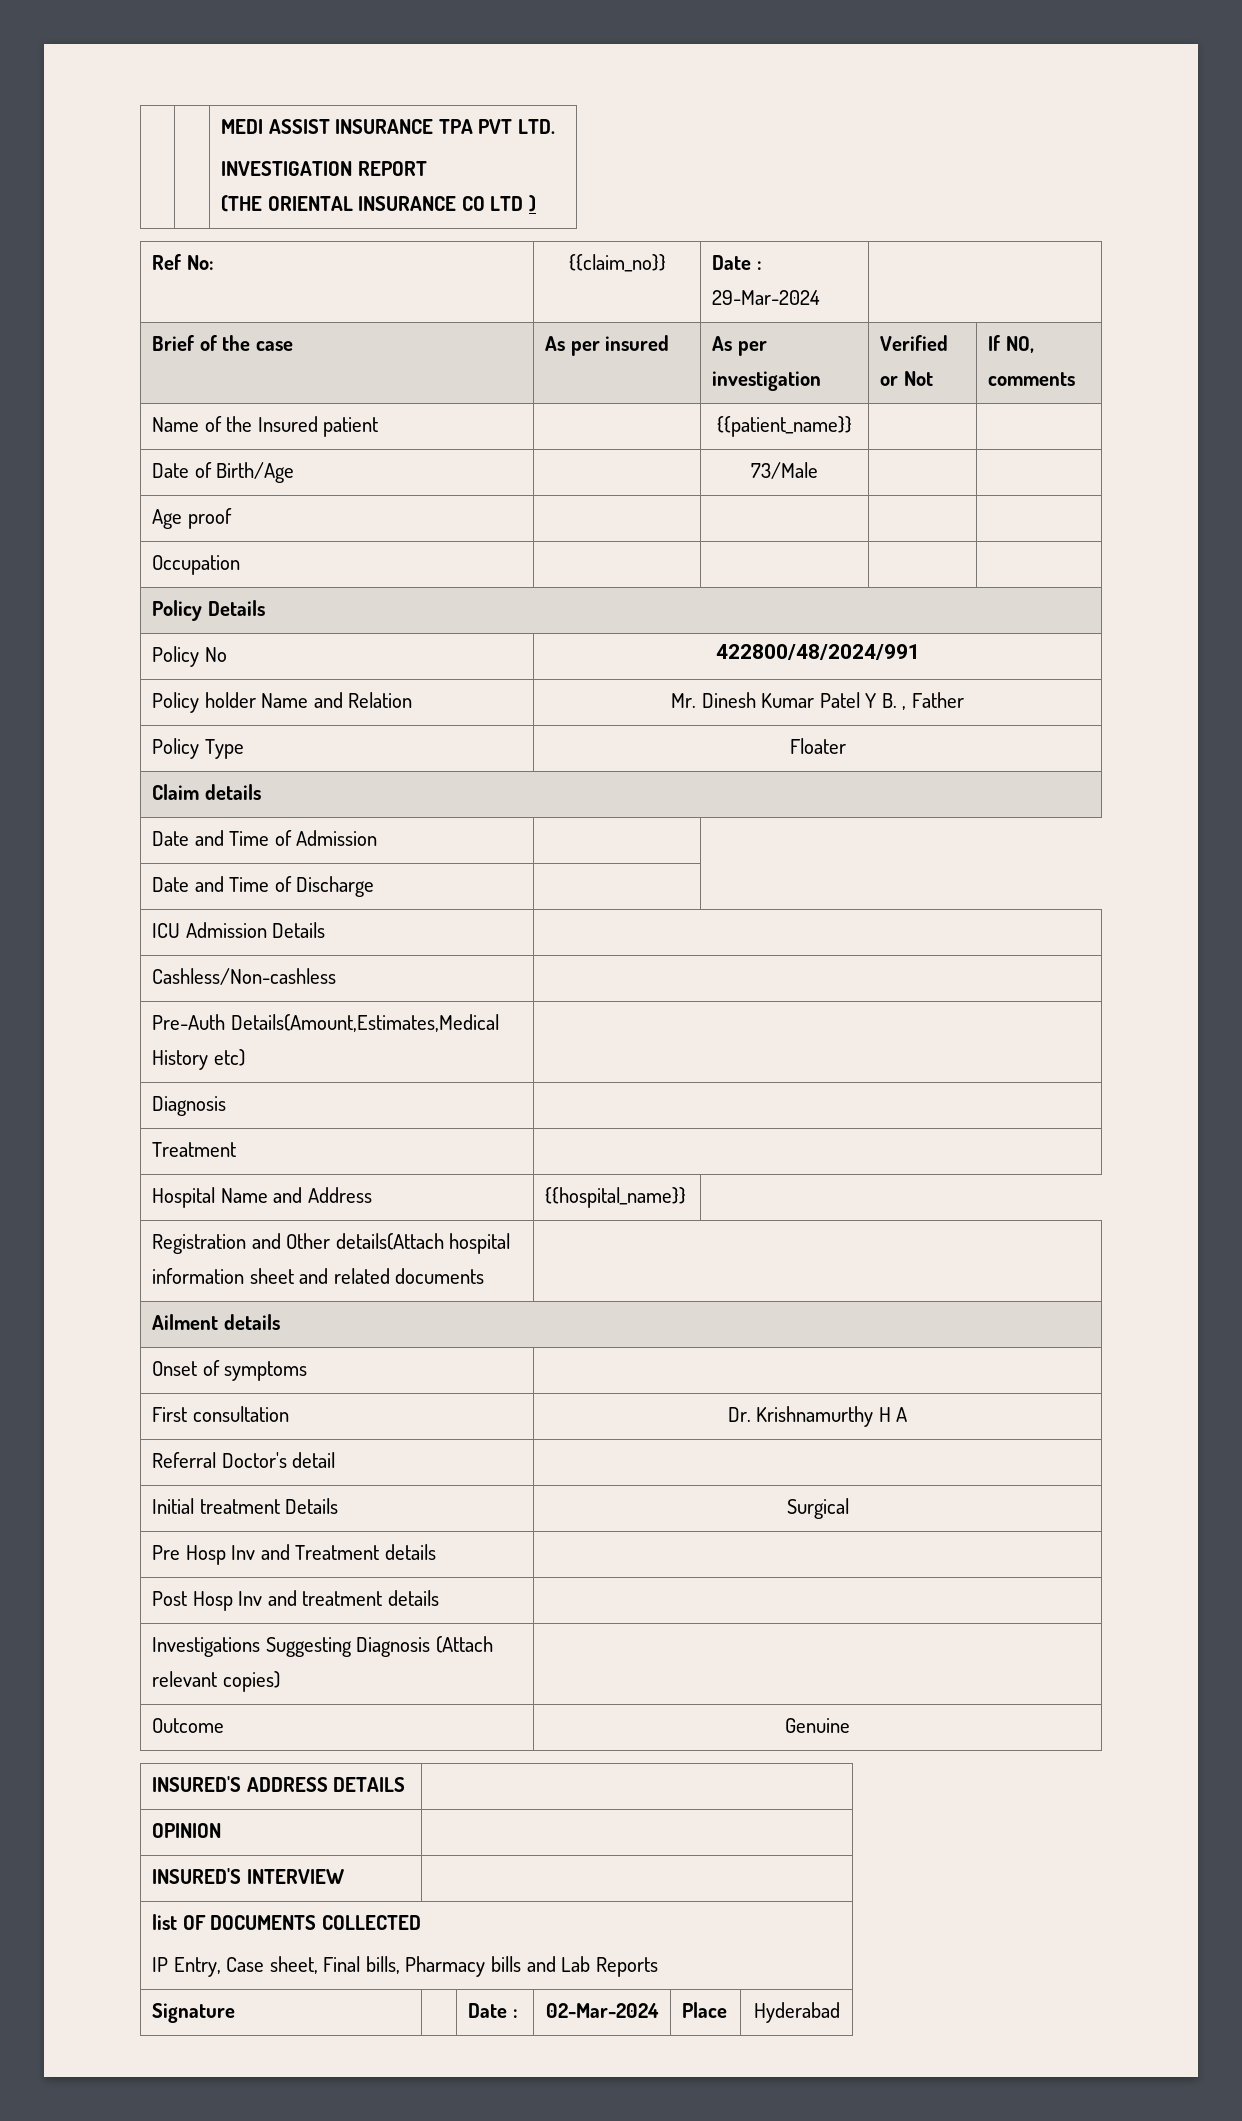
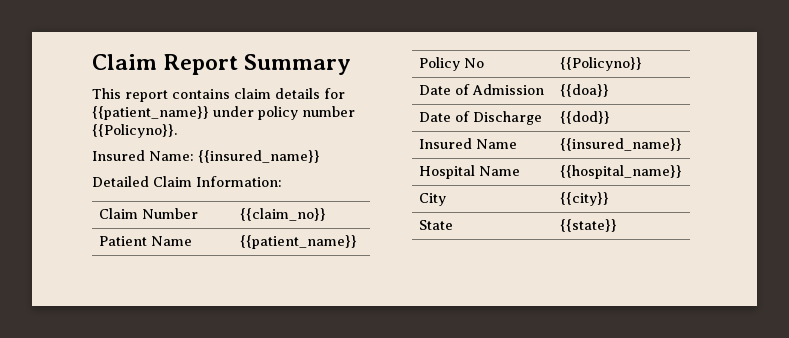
- | | MEDI ASSIST INSURANCE TPA PVT LTD.
- INVESTIGATION REPORT
- (THE ORIENTAL INSURANCE CO LTD )
- Ref No: | {{claim_no}} | Date : 29-Mar-2024 |
- Brief of the case | As per insured | As per investigation | Verified or Not | If NO, comments
- Name of the Insured patient | | {{patient_name}} | |
- Date of Birth/Age | | 73/Male | |
- Age proof | | | |
- Occupation | | | |
- Policy Details
- Policy No | 422800/48/2024/991
- Policy holder Name and Relation | Mr. Dinesh Kumar Patel Y B. , Father
- Policy Type | Floater
- Claim details
- Date and Time of Admission |
- Date and Time of Discharge |
- ICU Admission Details |
- Cashless/Non-cashless |
- Pre-Auth Details(Amount,Estimates,Medical History etc) |
- Diagnosis |
- Treatment |
+ Claim Report Summary
+ This report contains claim details for {{patient_name}} under policy number {{Policyno}}.
+ Insured Name: {{insured_name}}
+ Detailed Claim Information:
+ Claim Number | {{claim_no}}
+ Patient Name | {{patient_name}}
+ Policy No | {{Policyno}}
+ Date of Admission | {{doa}}
+ Date of Discharge | {{dod}}
+ Insured Name | {{insured_name}}
- Hospital Name and Address | {{hospital_name}}
+ Hospital Name | {{hospital_name}}
- Registration and Other details(Attach hospital information sheet and related documents |
- Ailment details
- Onset of symptoms |
- First consultation | Dr. Krishnamurthy H A
- Referral Doctor's detail |
- Initial treatment Details | Surgical
- Pre Hosp Inv and Treatment details |
- Post Hosp Inv and treatment details |
- Investigations Suggesting Diagnosis (Attach relevant copies) |
- Outcome | Genuine
- INSURED'S ADDRESS DETAILS |
- OPINION |
- INSURED'S INTERVIEW |
- list OF DOCUMENTS COLLECTED
- IP Entry, Case sheet, Final bills, Pharmacy bills and Lab Reports
- Signature | | Date : | 02-Mar-2024 | Place | Hyderabad
+ City | {{city}}
+ State | {{state}}

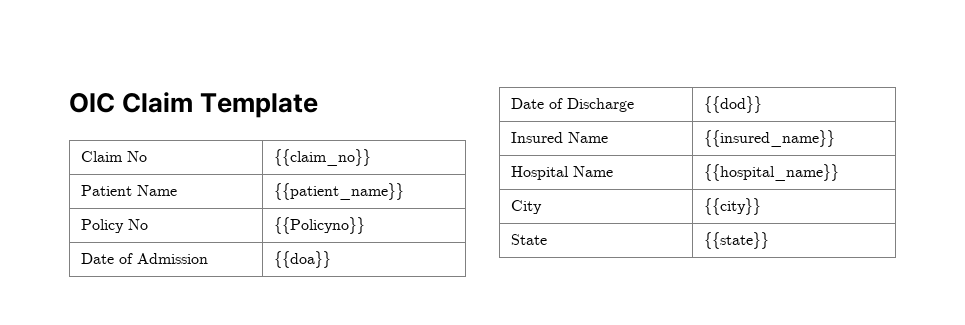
- Claim Report Summary
- This report contains claim details for {{patient_name}} under policy number {{Policyno}}.
- Insured Name: {{insured_name}}
- Detailed Claim Information:
- Claim Number | {{claim_no}}
+ OIC Claim Template
+ Claim No | {{claim_no}}

